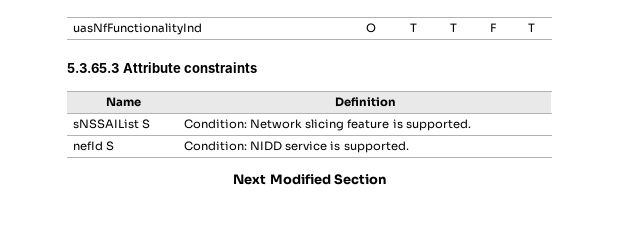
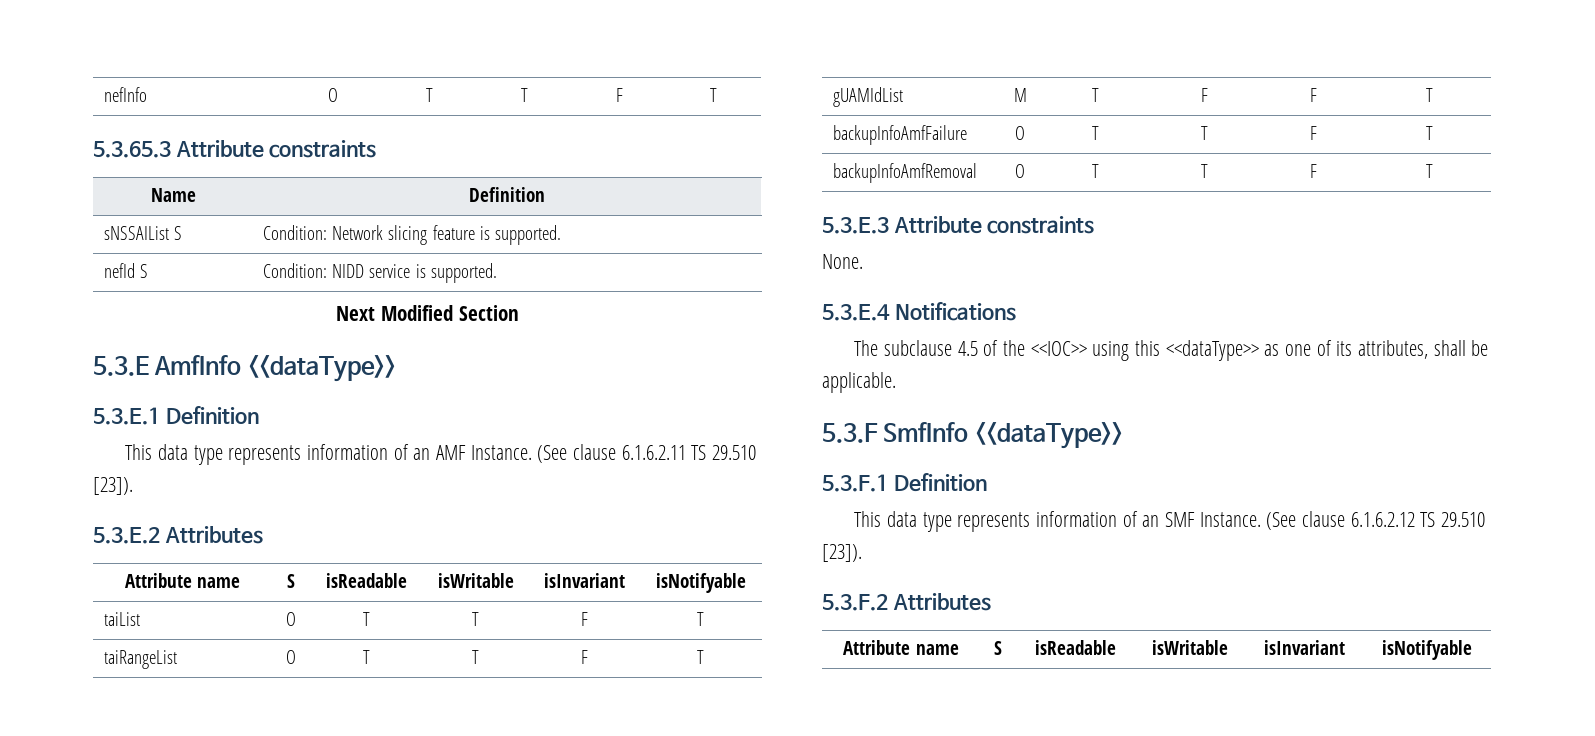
- uasNfFunctionalityInd | O | T | T | F | T
+ nefInfo | O | T | T | F | T
+ 5.3.E AmfInfo <<dataType>>
+ 5.3.E.1 Definition
+ This data type represents information of an AMF Instance. (See clause 6.1.6.2.11 TS 29.510 [23]).
+ 5.3.E.2 Attributes
+ Attribute name | S | isReadable | isWritable | isInvariant | isNotifyable
+ taiList | O | T | T | F | T
+ taiRangeList | O | T | T | F | T
+ gUAMIdList | M | T | F | F | T
+ backupInfoAmfFailure | O | T | T | F | T
+ backupInfoAmfRemoval | O | T | T | F | T
+ 5.3.E.3 Attribute constraints
+ None.
+ 5.3.E.4 Notifications
+ The subclause 4.5 of the <<IOC>> using this <<dataType>> as one of its attributes, shall be applicable.
+ 5.3.F SmfInfo <<dataType>>
+ 5.3.F.1 Definition
+ This data type represents information of an SMF Instance. (See clause 6.1.6.2.12 TS 29.510 [23]).
+ 5.3.F.2 Attributes
+ Attribute name | S | isReadable | isWritable | isInvariant | isNotifyable

